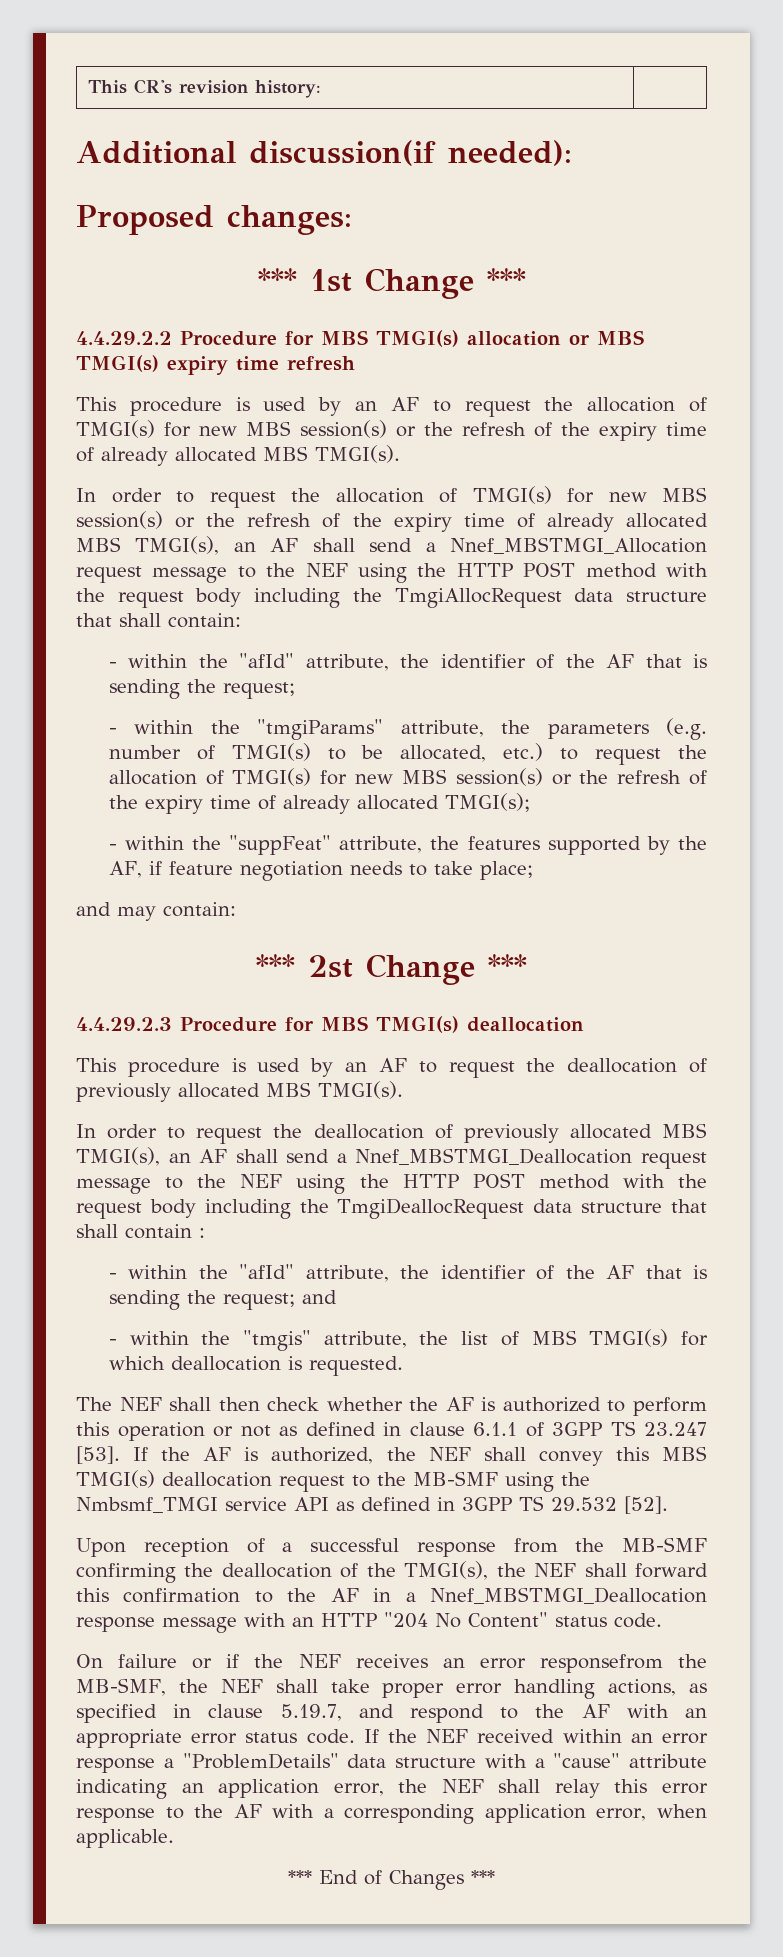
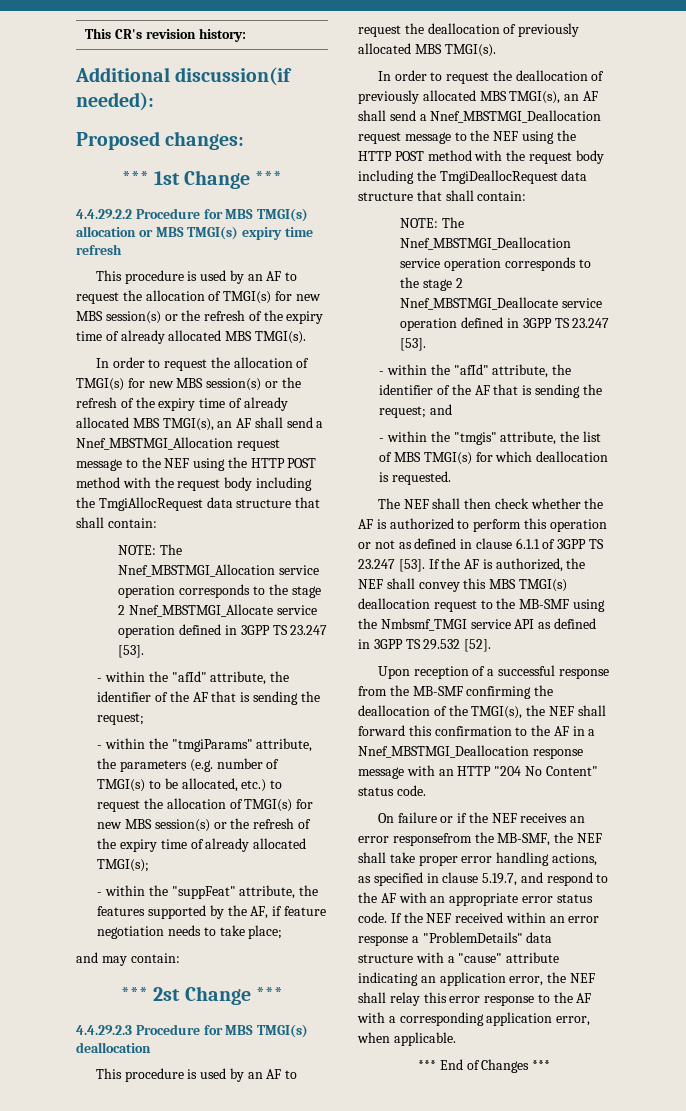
+ NOTE: The Nnef_MBSTMGI_Allocation service operation corresponds to the stage 2 Nnef_MBSTMGI_Allocate service operation defined in 3GPP TS 23.247 [53].
- In order to request the deallocation of previously allocated MBS TMGI(s), an AF shall send a Nnef_MBSTMGI_Deallocation request message to the NEF using the HTTP POST method with the request body including the TmgiDeallocRequest data structure that shall contain :
+ In order to request the deallocation of previously allocated MBS TMGI(s), an AF shall send a Nnef_MBSTMGI_Deallocation request message to the NEF using the HTTP POST method with the request body including the TmgiDeallocRequest data structure that shall contain:
+ NOTE: The Nnef_MBSTMGI_Deallocation service operation corresponds to the stage 2 Nnef_MBSTMGI_Deallocate service operation defined in 3GPP TS 23.247 [53].

